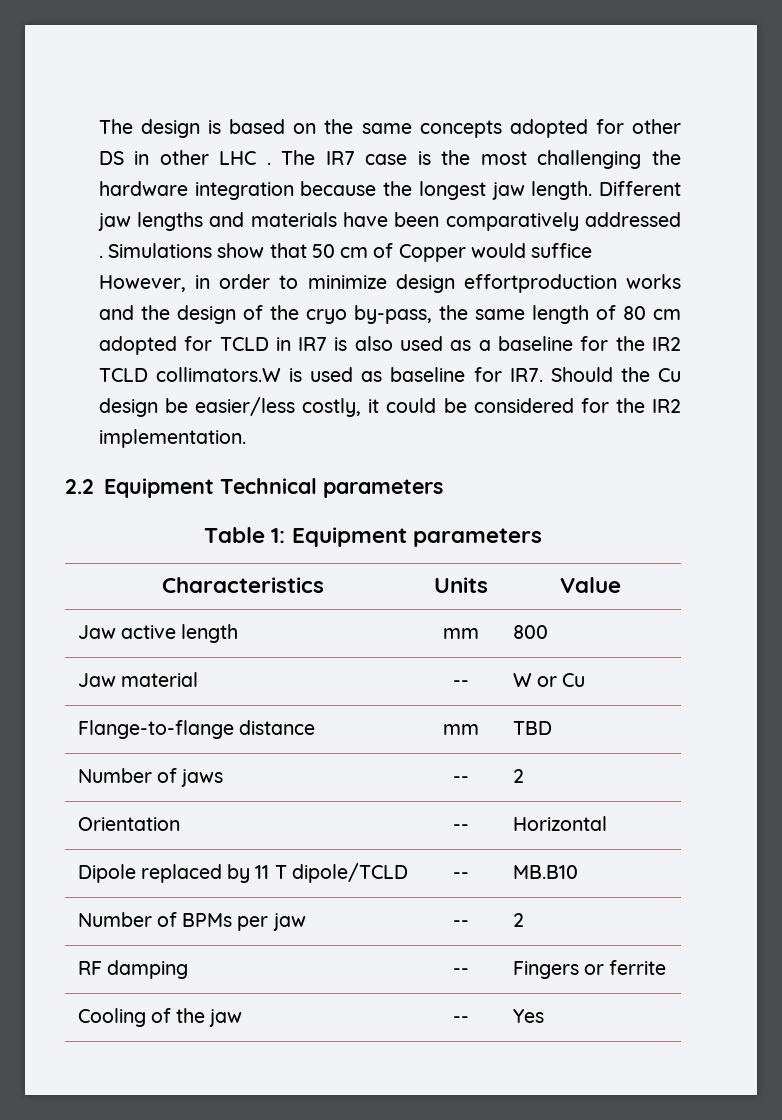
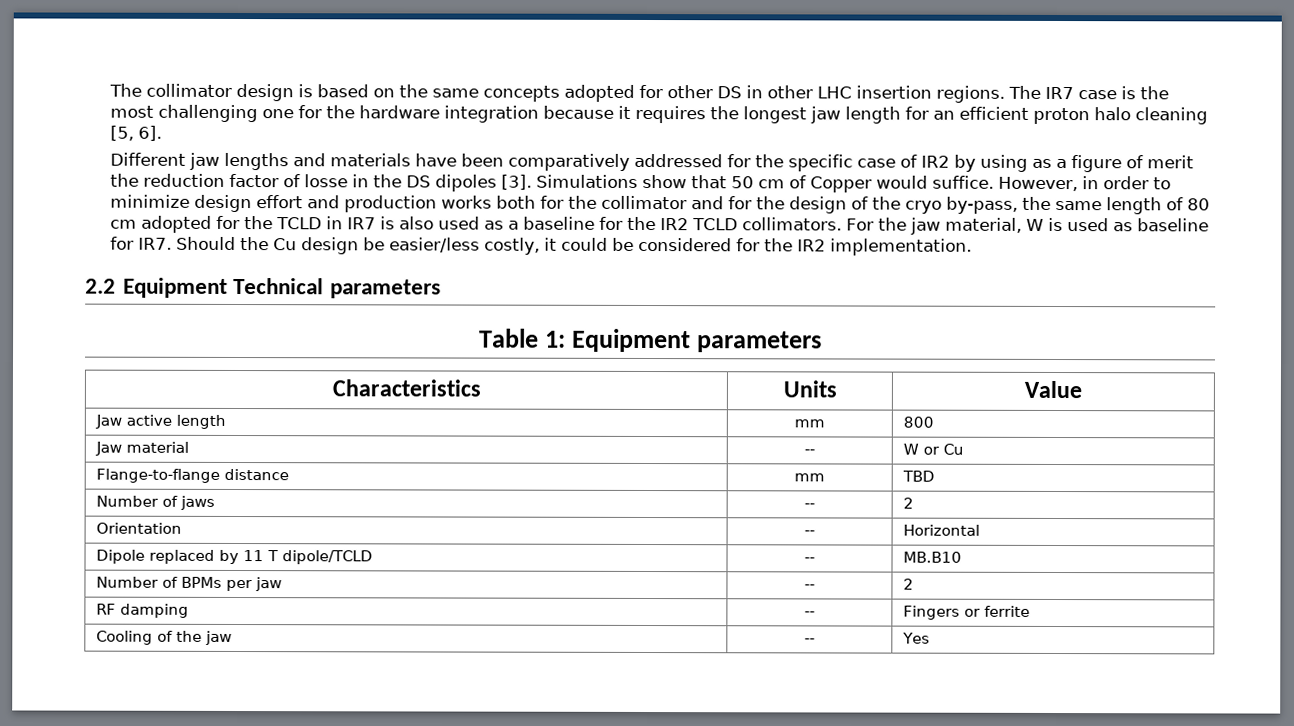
- The design is based on the same concepts adopted for other DS in other LHC .
+ The collimator design is based on the same concepts adopted for other DS in other LHC insertion regions.
- The IR7 case is the most challenging the hardware integration because the longest jaw length. Different jaw lengths and materials have been comparatively addressed .
+ The IR7 case is the most challenging one for the hardware integration because it requires the longest jaw length for an efficient proton halo cleaning [5, 6].
+ Different jaw lengths and materials have been comparatively addressed for the specific case of IR2 by using as a figure of merit the reduction factor of losse in the DS dipoles [3].
- Simulations show that 50 cm of Copper would suffice However, in order to minimize design effortproduction works and the design of the cryo by-pass, the same length of 80 cm adopted for TCLD in IR7 is also used as a baseline for the IR2 TCLD collimators.W is used as baseline for IR7. Should the Cu design be easier/less costly, it could be considered for the IR2 implementation.
+ Simulations show that 50 cm of Copper would suffice. However, in order to minimize design effort and production works both for the collimator and for the design of the cryo by-pass, the same length of 80 cm adopted for the TCLD in IR7 is also used as a baseline for the IR2 TCLD collimators. For the jaw material, W is used as baseline for IR7. Should the Cu design be easier/less costly, it could be considered for the IR2 implementation.

